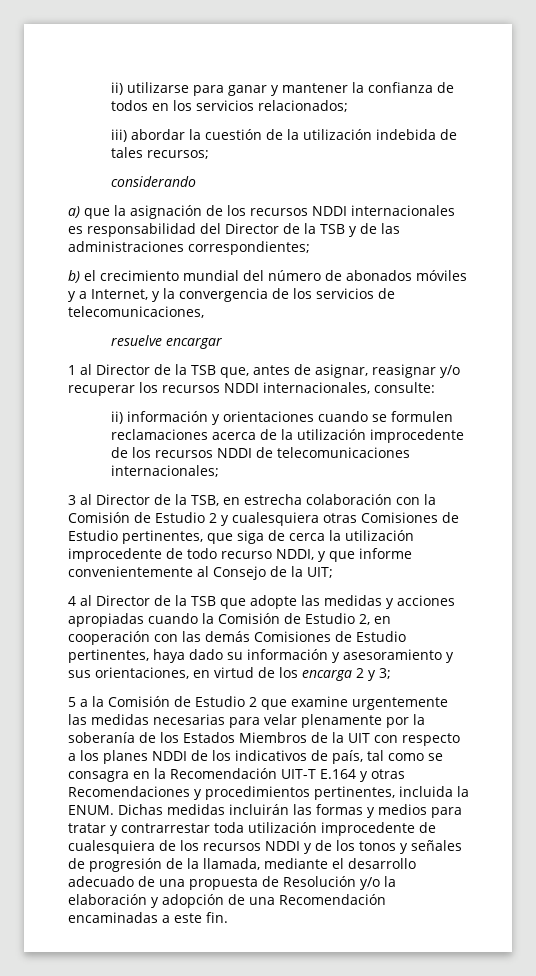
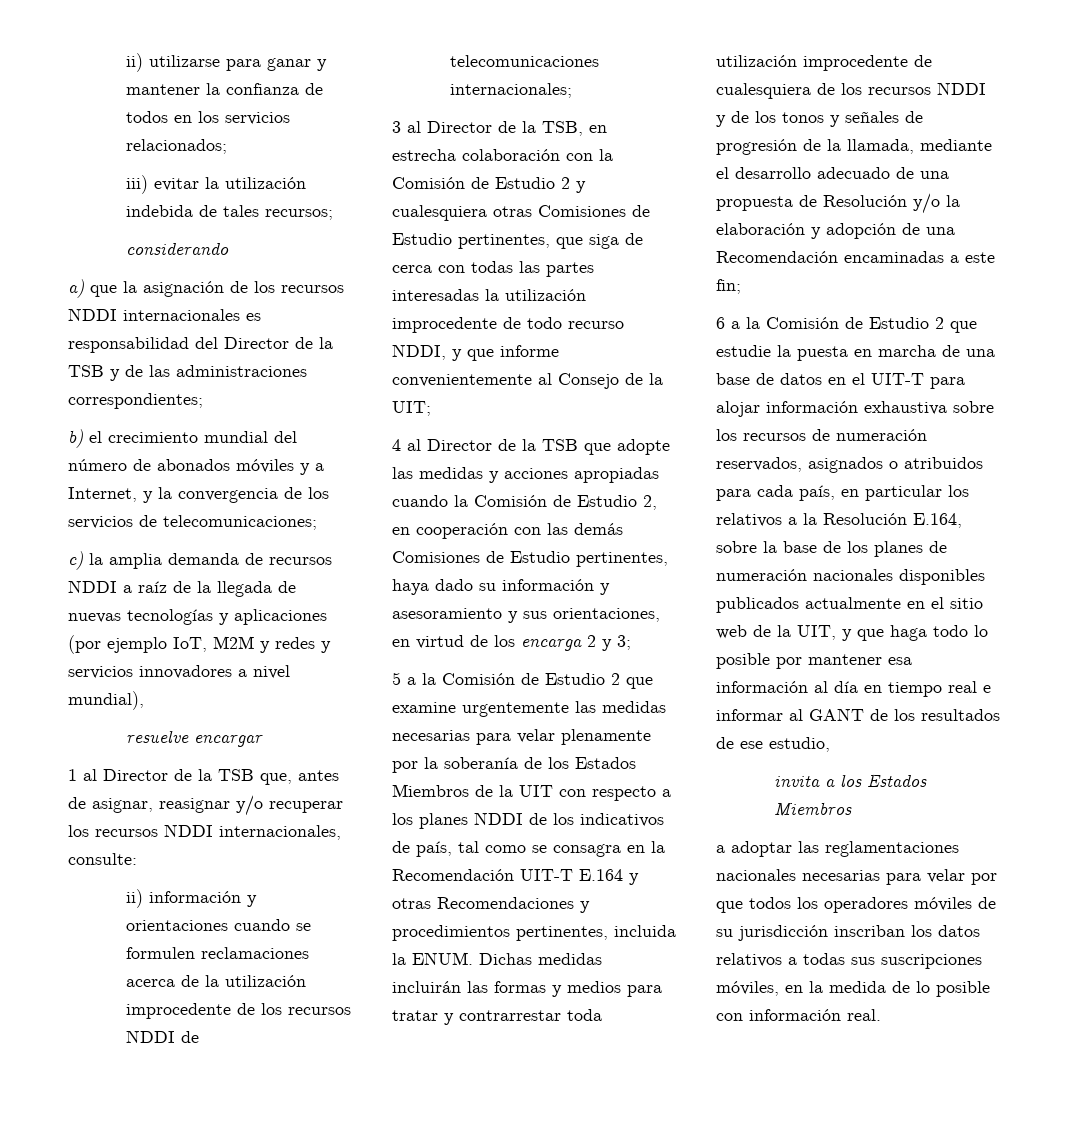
- iii) abordar la cuestión de la utilización indebida de tales recursos;
+ iii) evitar la utilización indebida de tales recursos;
- b) el crecimiento mundial del número de abonados móviles y a Internet, y la convergencia de los servicios de telecomunicaciones,
+ b) el crecimiento mundial del número de abonados móviles y a Internet, y la convergencia de los servicios de telecomunicaciones;
+ c) la amplia demanda de recursos NDDI a raíz de la llegada de nuevas tecnologías y aplicaciones (por ejemplo IoT, M2M y redes y servicios innovadores a nivel mundial),
- 3 al Director de la TSB, en estrecha colaboración con la Comisión de Estudio 2 y cualesquiera otras Comisiones de Estudio pertinentes, que siga de cerca la utilización improcedente de todo recurso NDDI, y que informe convenientemente al Consejo de la UIT;
+ 3 al Director de la TSB, en estrecha colaboración con la Comisión de Estudio 2 y cualesquiera otras Comisiones de Estudio pertinentes, que siga de cerca con todas las partes interesadas la utilización improcedente de todo recurso NDDI, y que informe convenientemente al Consejo de la UIT;
- Dichas medidas incluirán las formas y medios para tratar y contrarrestar toda utilización improcedente de cualesquiera de los recursos NDDI y de los tonos y señales de progresión de la llamada, mediante el desarrollo adecuado de una propuesta de Resolución y/o la elaboración y adopción de una Recomendación encaminadas a este fin.
+ Dichas medidas incluirán las formas y medios para tratar y contrarrestar toda utilización improcedente de cualesquiera de los recursos NDDI y de los tonos y señales de progresión de la llamada, mediante el desarrollo adecuado de una propuesta de Resolución y/o la elaboración y adopción de una Recomendación encaminadas a este fin;
+ 6 a la Comisión de Estudio 2 que estudie la puesta en marcha de una base de datos en el UIT-T para alojar información exhaustiva sobre los recursos de numeración reservados, asignados o atribuidos para cada país, en particular los relativos a la Resolución E.164, sobre la base de los planes de numeración nacionales disponibles publicados actualmente en el sitio web de la UIT, y que haga todo lo posible por mantener esa información al día en tiempo real e informar al GANT de los resultados de ese estudio,
+ invita a los Estados Miembros
+ a adoptar las reglamentaciones nacionales necesarias para velar por que todos los operadores móviles de su jurisdicción inscriban los datos relativos a todas sus suscripciones móviles, en la medida de lo posible con información real.

